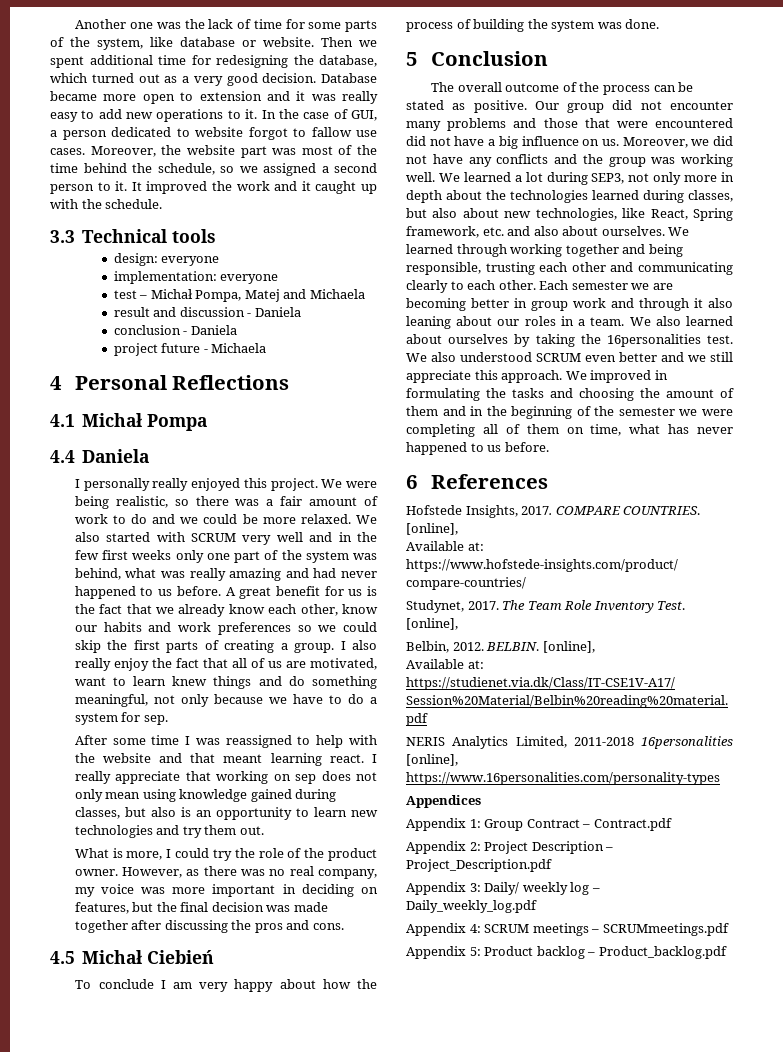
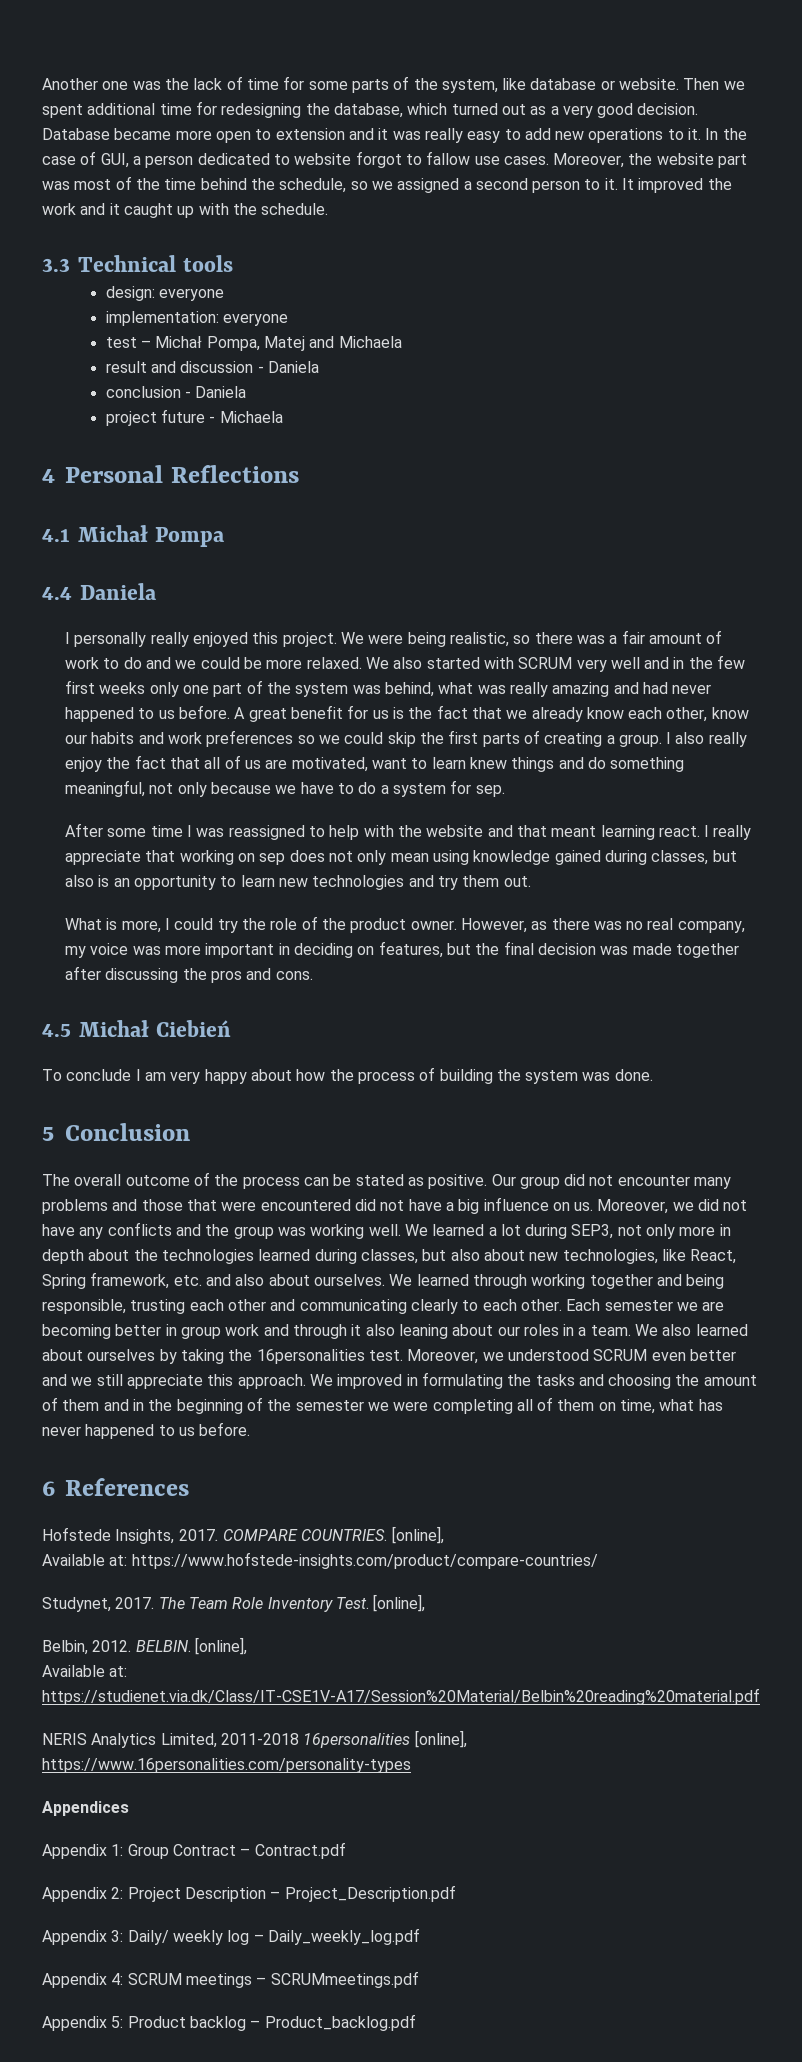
- We also understood SCRUM even better and we still appreciate this approach.
+ Moreover, we understood SCRUM even better and we still appreciate this approach.

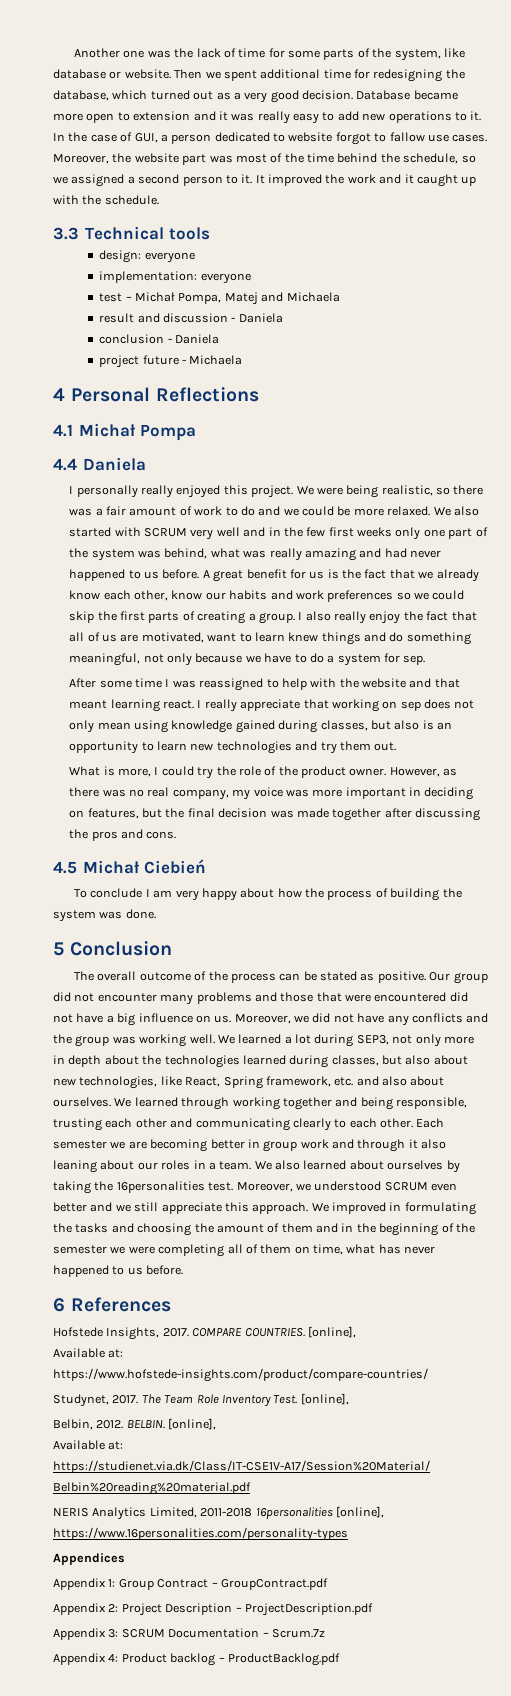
- Appendix 1: Group Contract – Contract.pdf
+ Appendix 1: Group Contract – GroupContract.pdf
- Appendix 2: Project Description – Project_Description.pdf
+ Appendix 2: Project Description – ProjectDescription.pdf
- Appendix 3: Daily/ weekly log – Daily_weekly_log.pdf
- Appendix 4: SCRUM meetings – SCRUMmeetings.pdf
- Appendix 5: Product backlog – Product_backlog.pdf
+ Appendix 3: SCRUM Documentation – Scrum.7z
+ Appendix 4: Product backlog – ProductBacklog.pdf

